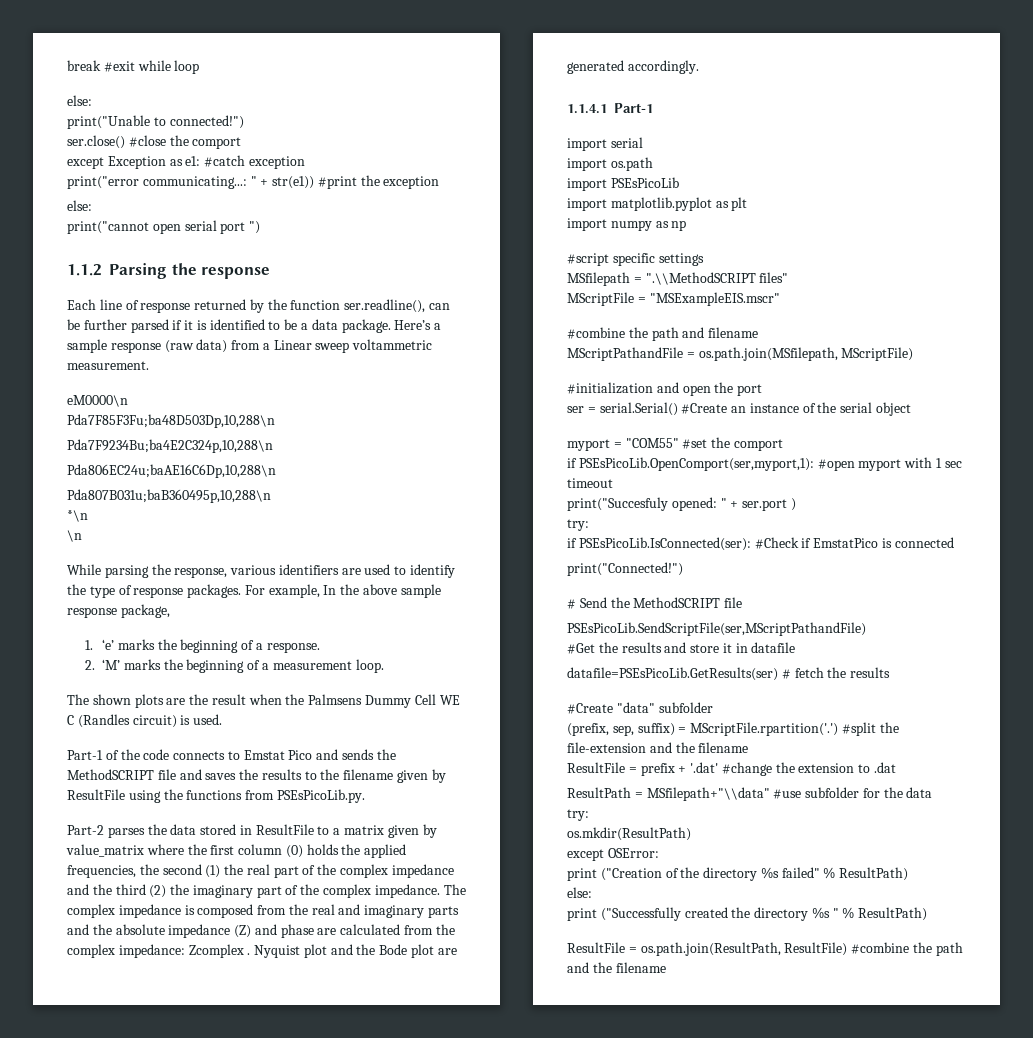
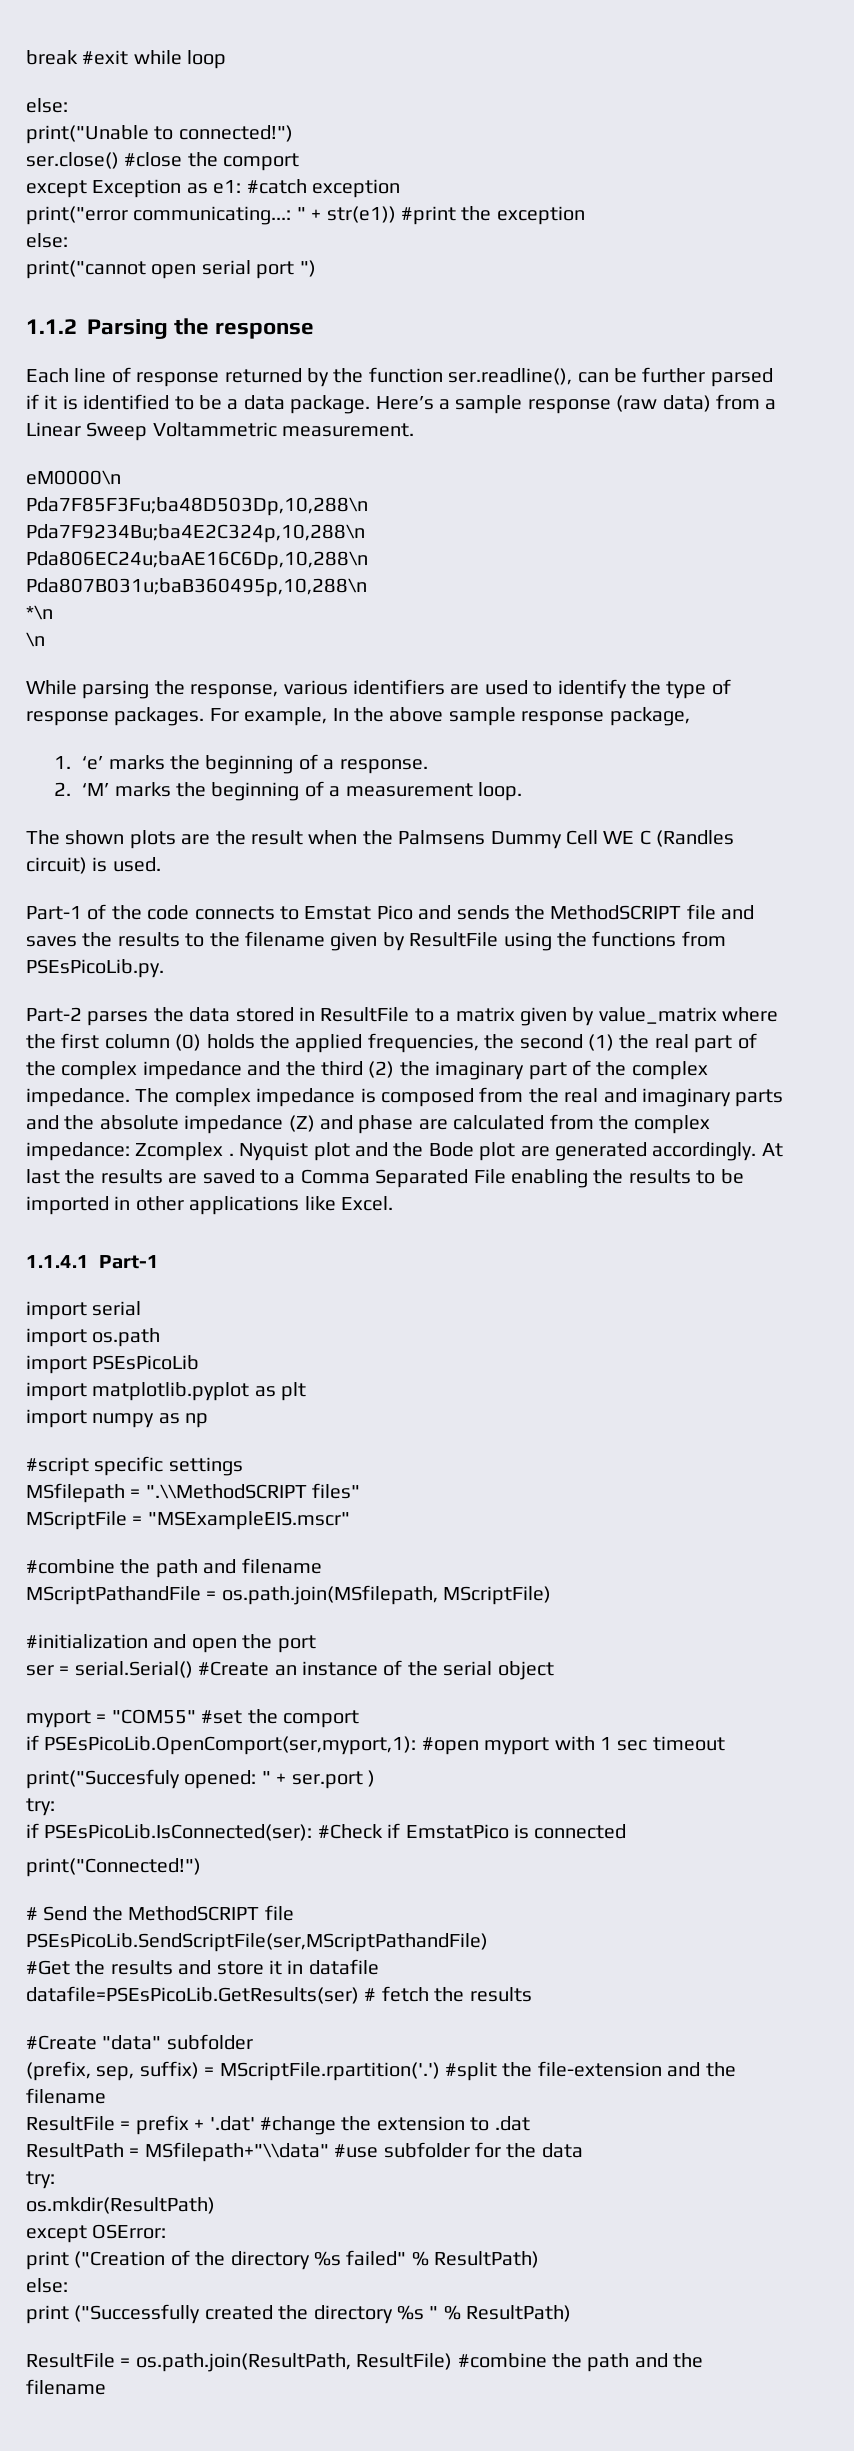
- Here’s a sample response (raw data) from a Linear sweep voltammetric measurement.
+ Here’s a sample response (raw data) from a Linear Sweep Voltammetric measurement.
+ At last the results are saved to a Comma Separated File enabling the results to be imported in other applications like Excel.

